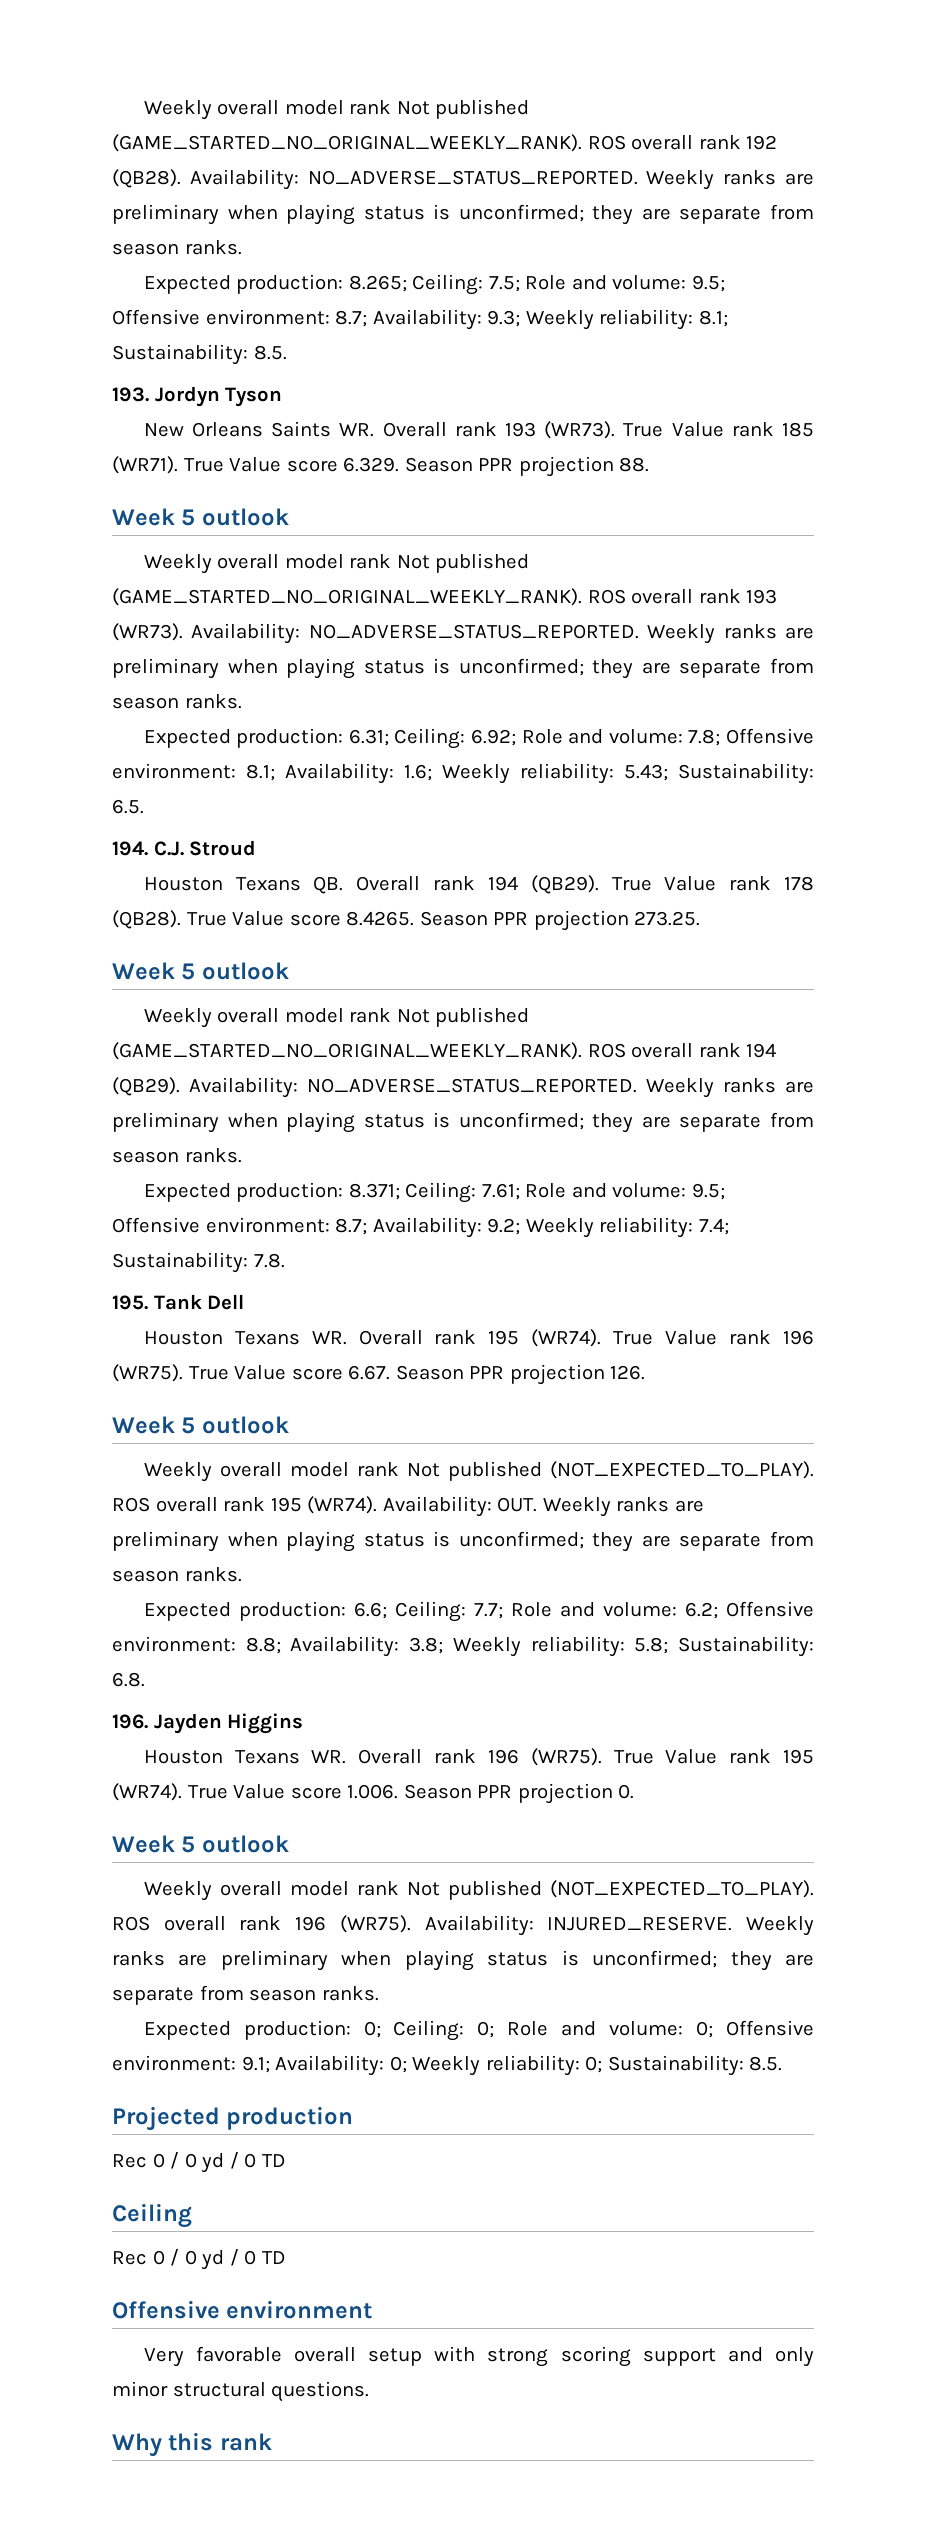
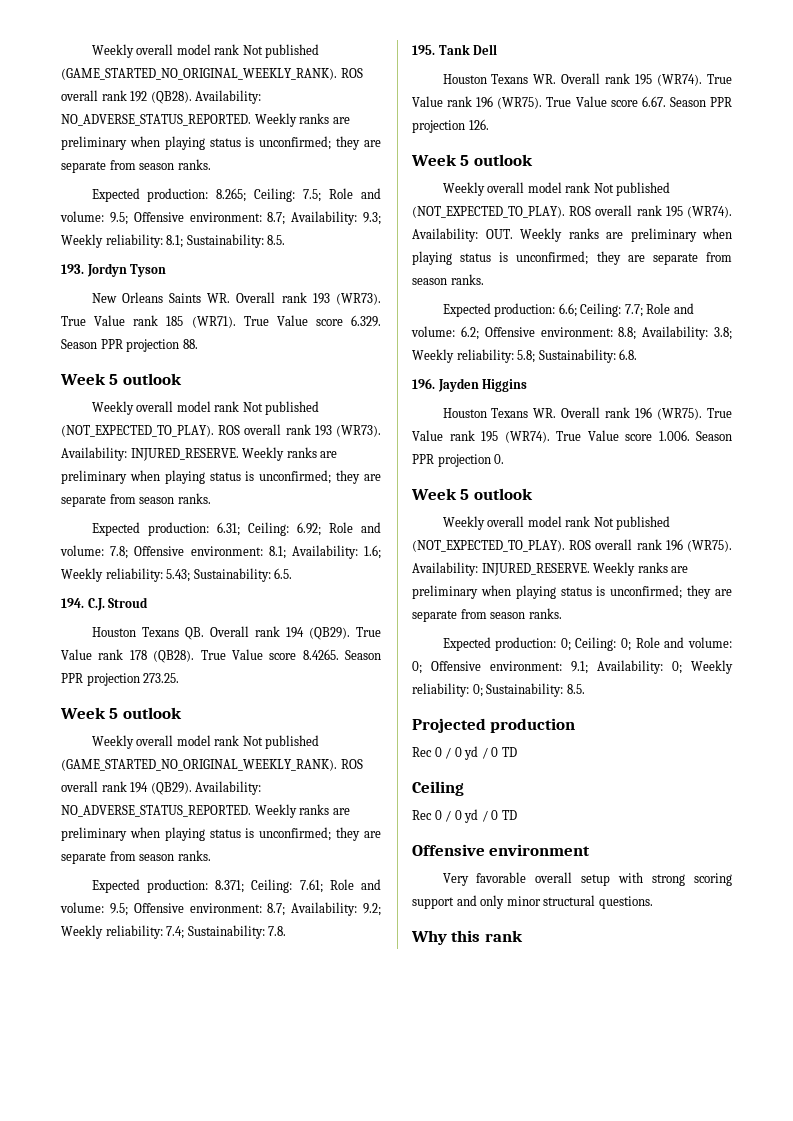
  True Value score 6.329. Season PPR projection 88.
  Week 5 outlook
- Weekly overall model rank Not published (GAME_STARTED_NO_ORIGINAL_WEEKLY_RANK).
+ Weekly overall model rank Not published (NOT_EXPECTED_TO_PLAY).
- ROS overall rank 193 (WR73). Availability: NO_ADVERSE_STATUS_REPORTED.
+ ROS overall rank 193 (WR73). Availability: INJURED_RESERVE.

